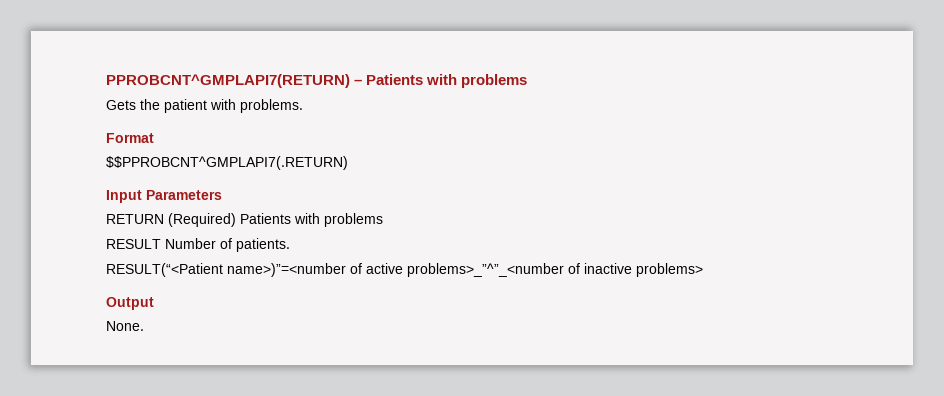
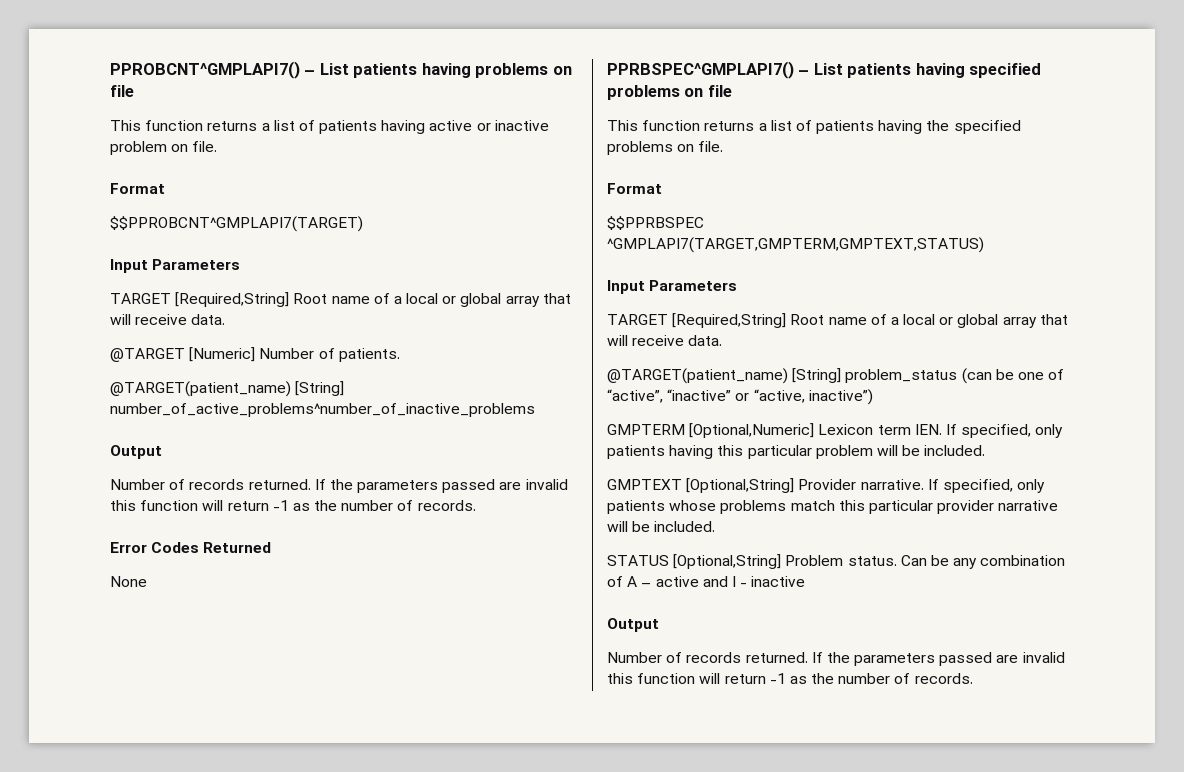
- PPROBCNT^GMPLAPI7(RETURN) – Patients with problems
- Gets the patient with problems.
+ PPROBCNT^GMPLAPI7() – List patients having problems on file
+ This function returns a list of patients having active or inactive problem on file.
  Format
- $$PPROBCNT^GMPLAPI7(.RETURN)
+ $$PPROBCNT^GMPLAPI7(TARGET)
  Input Parameters
- RETURN (Required) Patients with problems
- RESULT Number of patients.
- RESULT(“<Patient name>)”=<number of active problems>_”^”_<number of inactive problems>
+ TARGET [Required,String] Root name of a local or global array that will receive data.
+ @TARGET [Numeric] Number of patients.
+ @TARGET(patient_name) [String] number_of_active_problems^number_of_inactive_problems
  Output
- None.
+ Number of records returned. If the parameters passed are invalid this function will return -1 as the number of records.
+ Error Codes Returned
+ None
+ PPRBSPEC^GMPLAPI7() – List patients having specified problems on file
+ This function returns a list of patients having the specified problems on file.
+ Format
+ $$PPRBSPEC ^GMPLAPI7(TARGET,GMPTERM,GMPTEXT,STATUS)
+ Input Parameters
+ TARGET [Required,String] Root name of a local or global array that will receive data.
+ @TARGET(patient_name) [String] problem_status (can be one of “active”, “inactive” or “active, inactive”)
+ GMPTERM [Optional,Numeric] Lexicon term IEN. If specified, only patients having this particular problem will be included.
+ GMPTEXT [Optional,String] Provider narrative. If specified, only patients whose problems match this particular provider narrative will be included.
+ STATUS [Optional,String] Problem status. Can be any combination of A – active and I - inactive
+ Output
+ Number of records returned. If the parameters passed are invalid this function will return -1 as the number of records.

